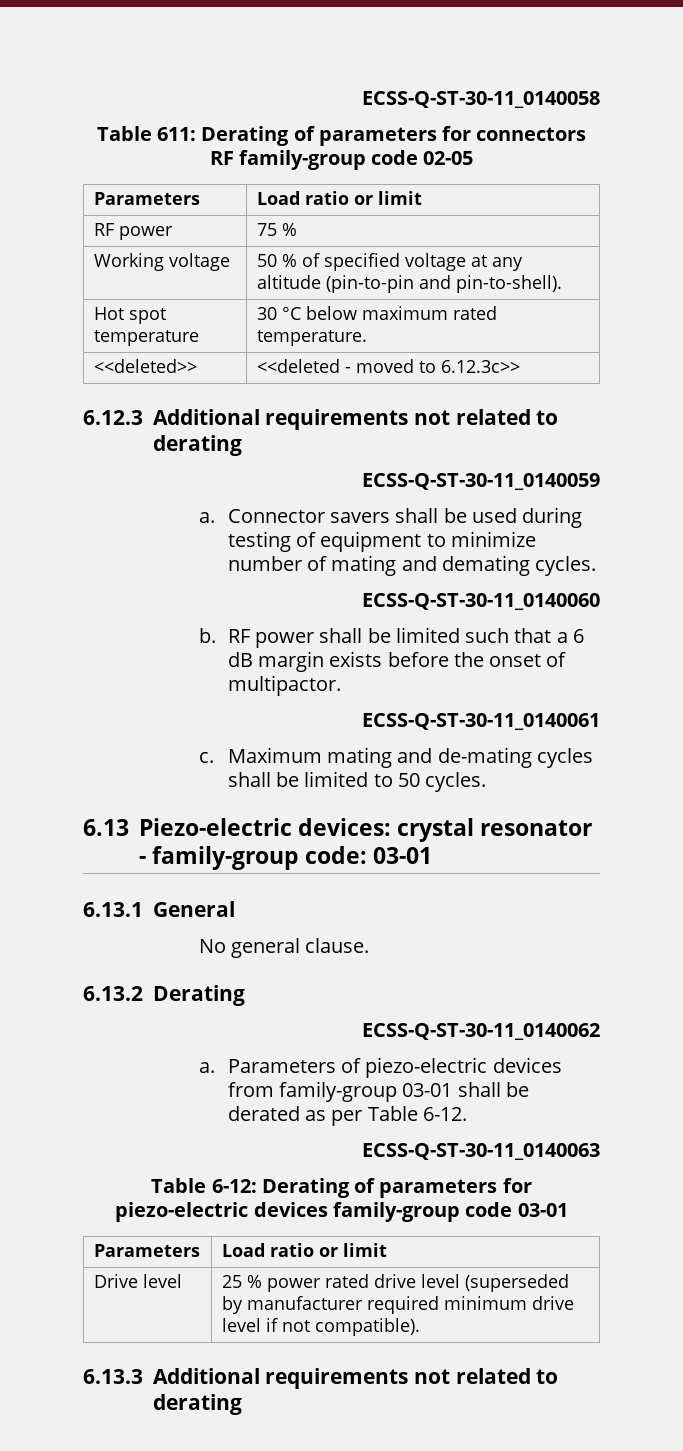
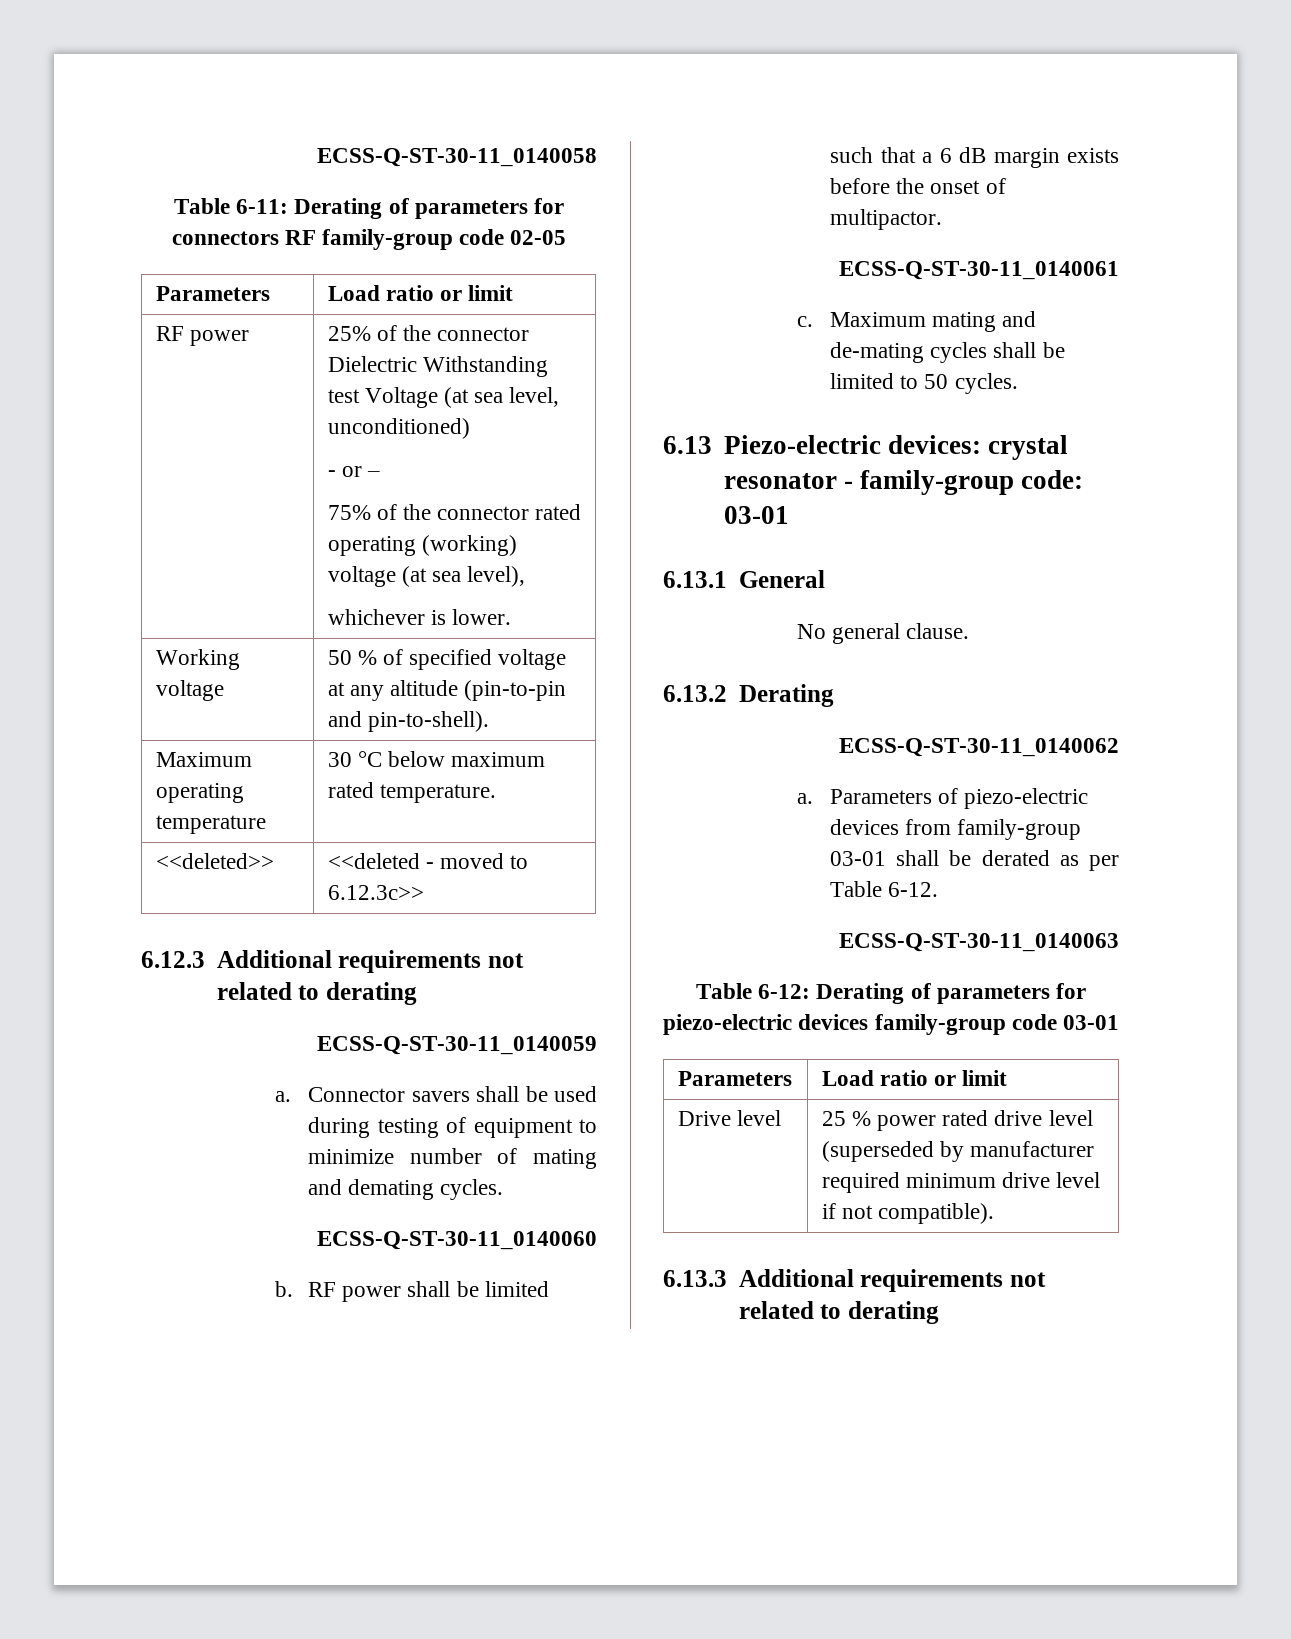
- Table 611: Derating of parameters for connectors RF family-group code 02-05
+ Table 6-11: Derating of parameters for connectors RF family-group code 02-05
- RF power | 75 %
+ RF power | 25% of the connector Dielectric Withstanding test Voltage (at sea level, unconditioned)
+ - or –
+ 75% of the connector rated operating (working) voltage (at sea level),
+ whichever is lower.
- Hot spot temperature | 30 °C below maximum rated temperature.
+ Maximum operating temperature | 30 °C below maximum rated temperature.

